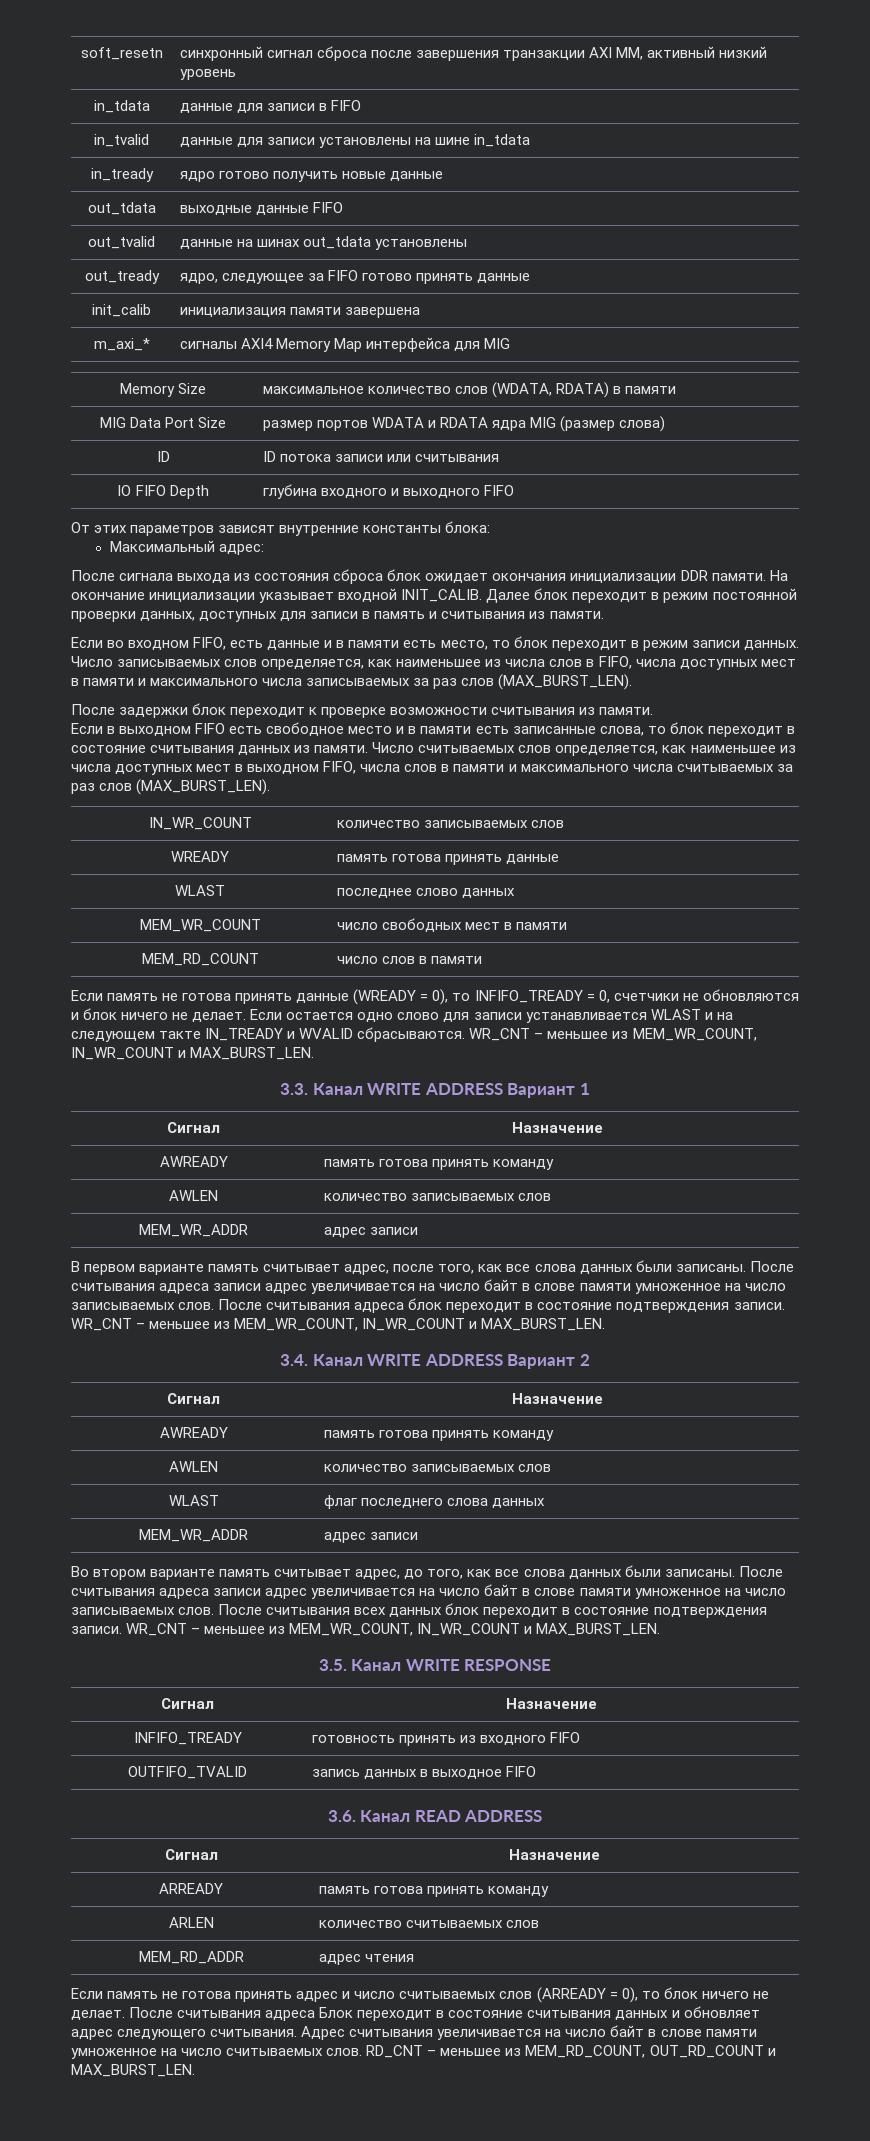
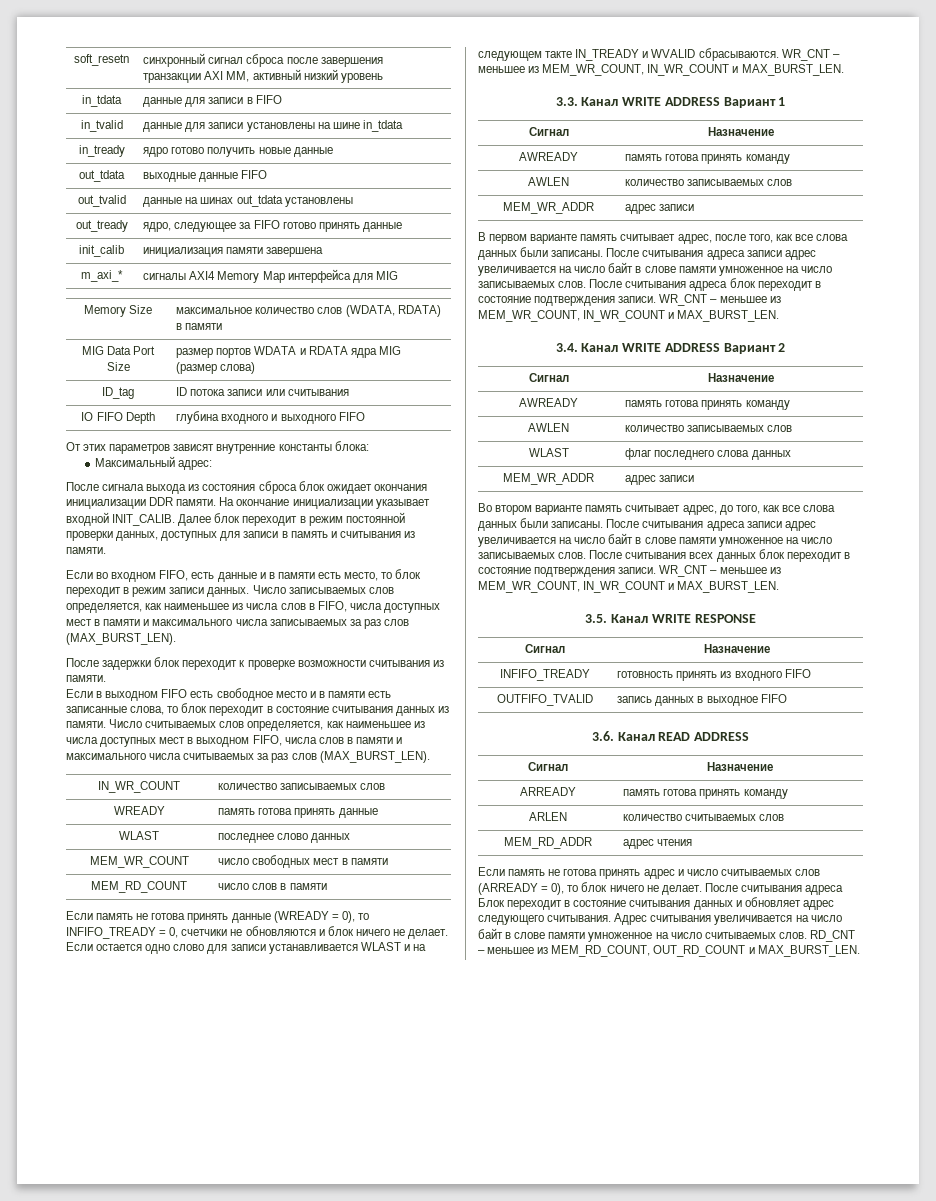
- ID | ID потока записи или считывания
+ ID_tag | ID потока записи или считывания

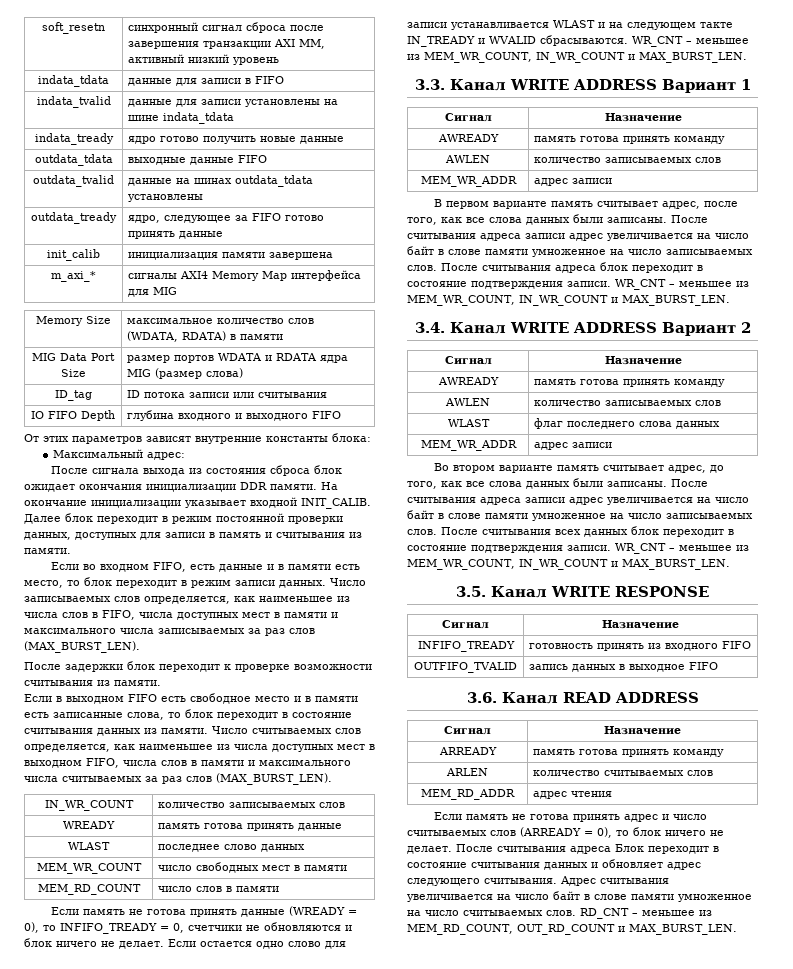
- in_tdata | данные для записи в FIFO
+ indata_tdata | данные для записи в FIFO
- in_tvalid | данные для записи установлены на шине in_tdata
- in_tready | ядро готово получить новые данные
+ indata_tvalid | данные для записи установлены на шине indata_tdata
+ indata_tready | ядро готово получить новые данные
- out_tdata | выходные данные FIFO
+ outdata_tdata | выходные данные FIFO
- out_tvalid | данные на шинах out_tdata установлены
+ outdata_tvalid | данные на шинах outdata_tdata установлены
- out_tready | ядро, следующее за FIFO готово принять данные
+ outdata_tready | ядро, следующее за FIFO готово принять данные

